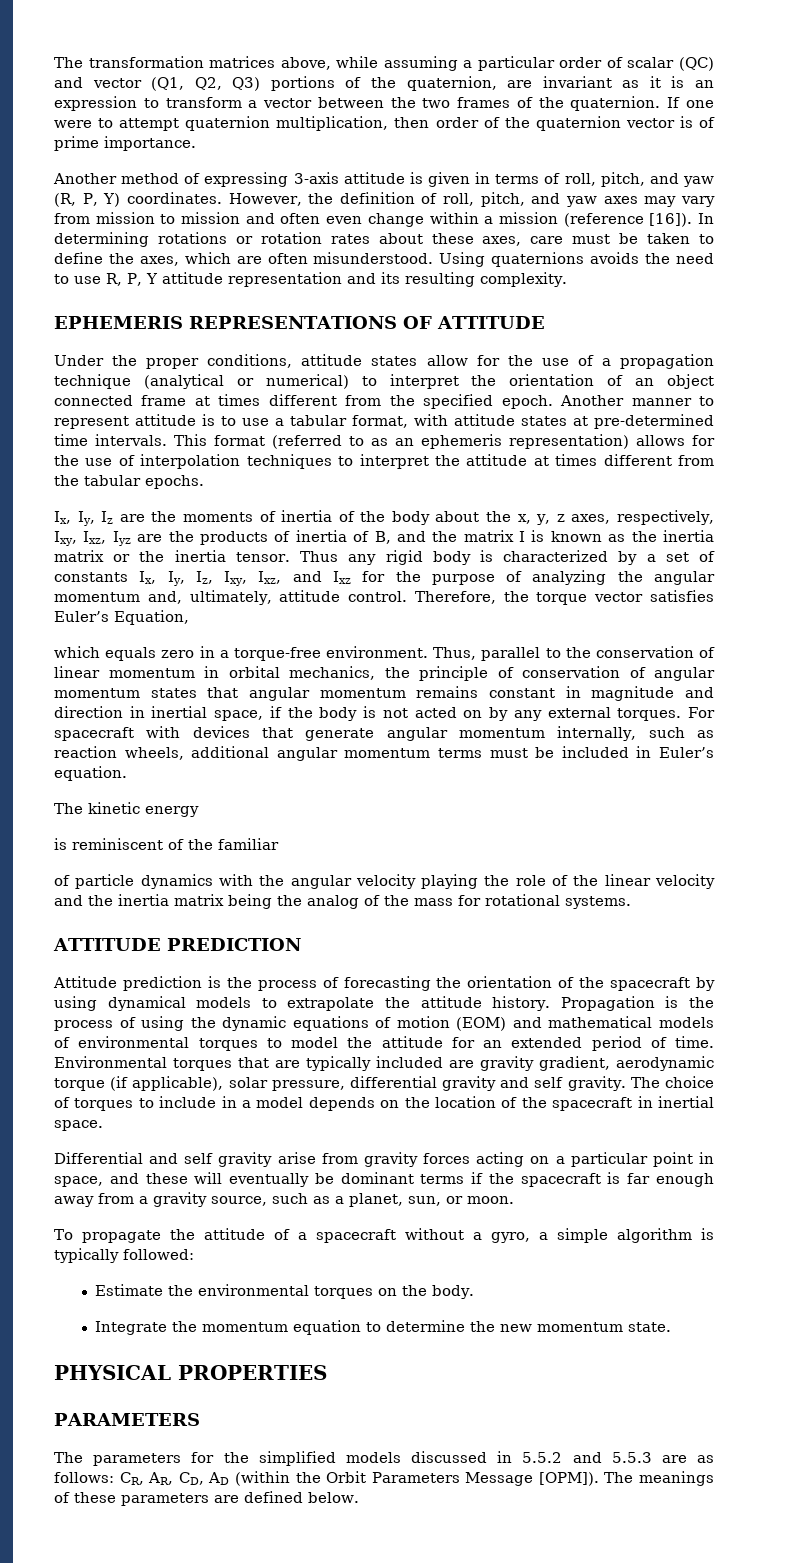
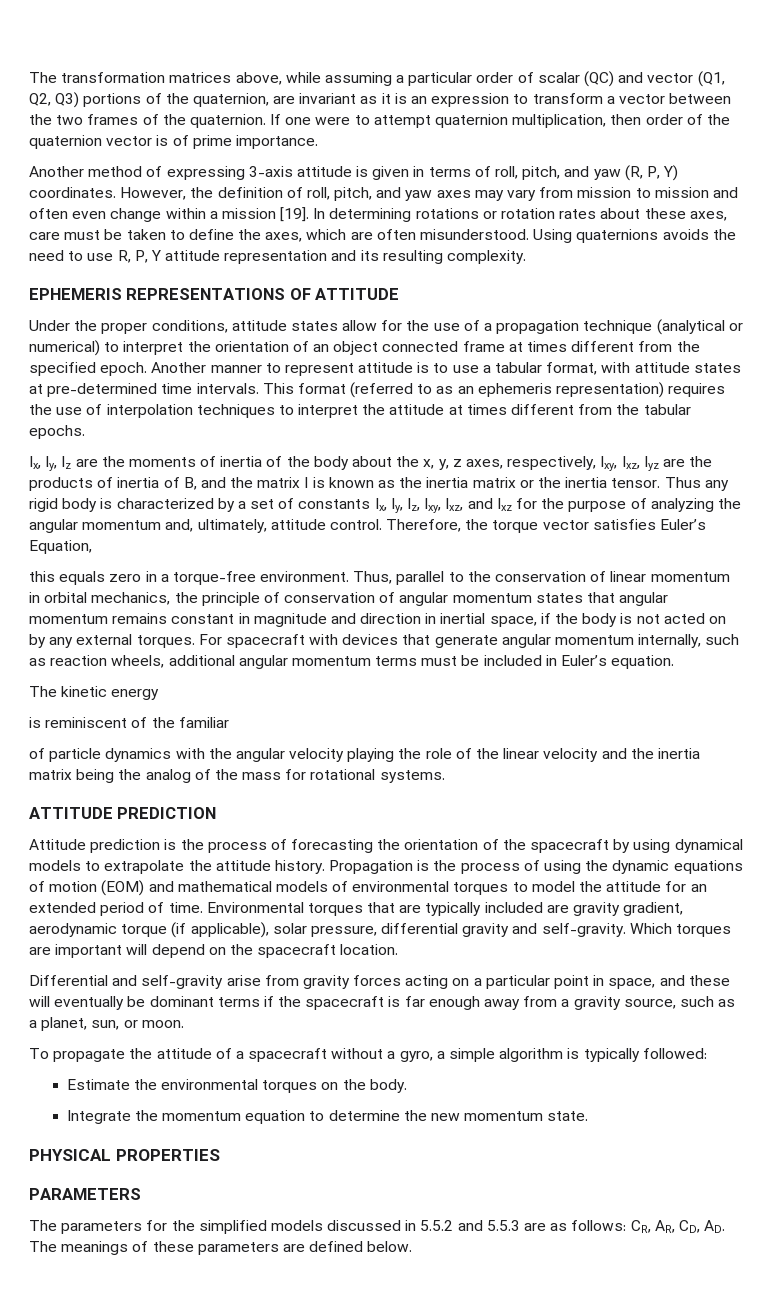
- However, the definition of roll, pitch, and yaw axes may vary from mission to mission and often even change within a mission (reference [16]).
+ However, the definition of roll, pitch, and yaw axes may vary from mission to mission and often even change within a mission [19].
- This format (referred to as an ephemeris representation) allows for the use of interpolation techniques to interpret the attitude at times different from the tabular epochs.
+ This format (referred to as an ephemeris representation) requires the use of interpolation techniques to interpret the attitude at times different from the tabular epochs.
- which equals zero in a torque-free environment.
+ this equals zero in a torque-free environment.
- Environmental torques that are typically included are gravity gradient, aerodynamic torque (if applicable), solar pressure, differential gravity and self gravity. The choice of torques to include in a model depends on the location of the spacecraft in inertial space.
+ Environmental torques that are typically included are gravity gradient, aerodynamic torque (if applicable), solar pressure, differential gravity and self-gravity. Which torques are important will depend on the spacecraft location.
- Differential and self gravity arise from gravity forces acting on a particular point in space, and these will eventually be dominant terms if the spacecraft is far enough away from a gravity source, such as a planet, sun, or moon.
+ Differential and self-gravity arise from gravity forces acting on a particular point in space, and these will eventually be dominant terms if the spacecraft is far enough away from a gravity source, such as a planet, sun, or moon.
- The parameters for the simplified models discussed in 5.5.2 and 5.5.3 are as follows: CR, AR, CD, AD (within the Orbit Parameters Message [OPM]). The meanings of these parameters are defined below.
+ The parameters for the simplified models discussed in 5.5.2 and 5.5.3 are as follows: CR, AR, CD, AD. The meanings of these parameters are defined below.

